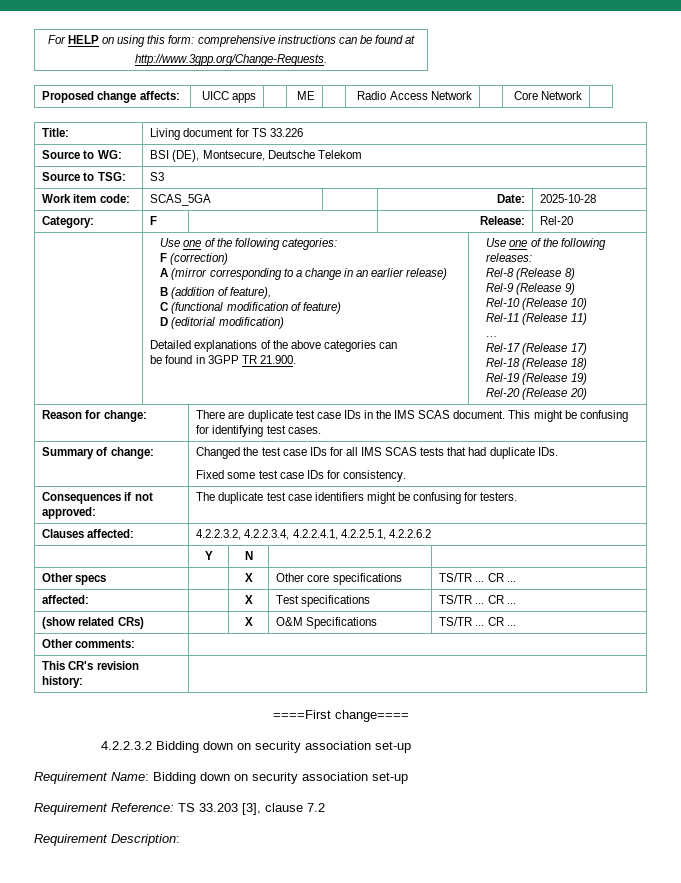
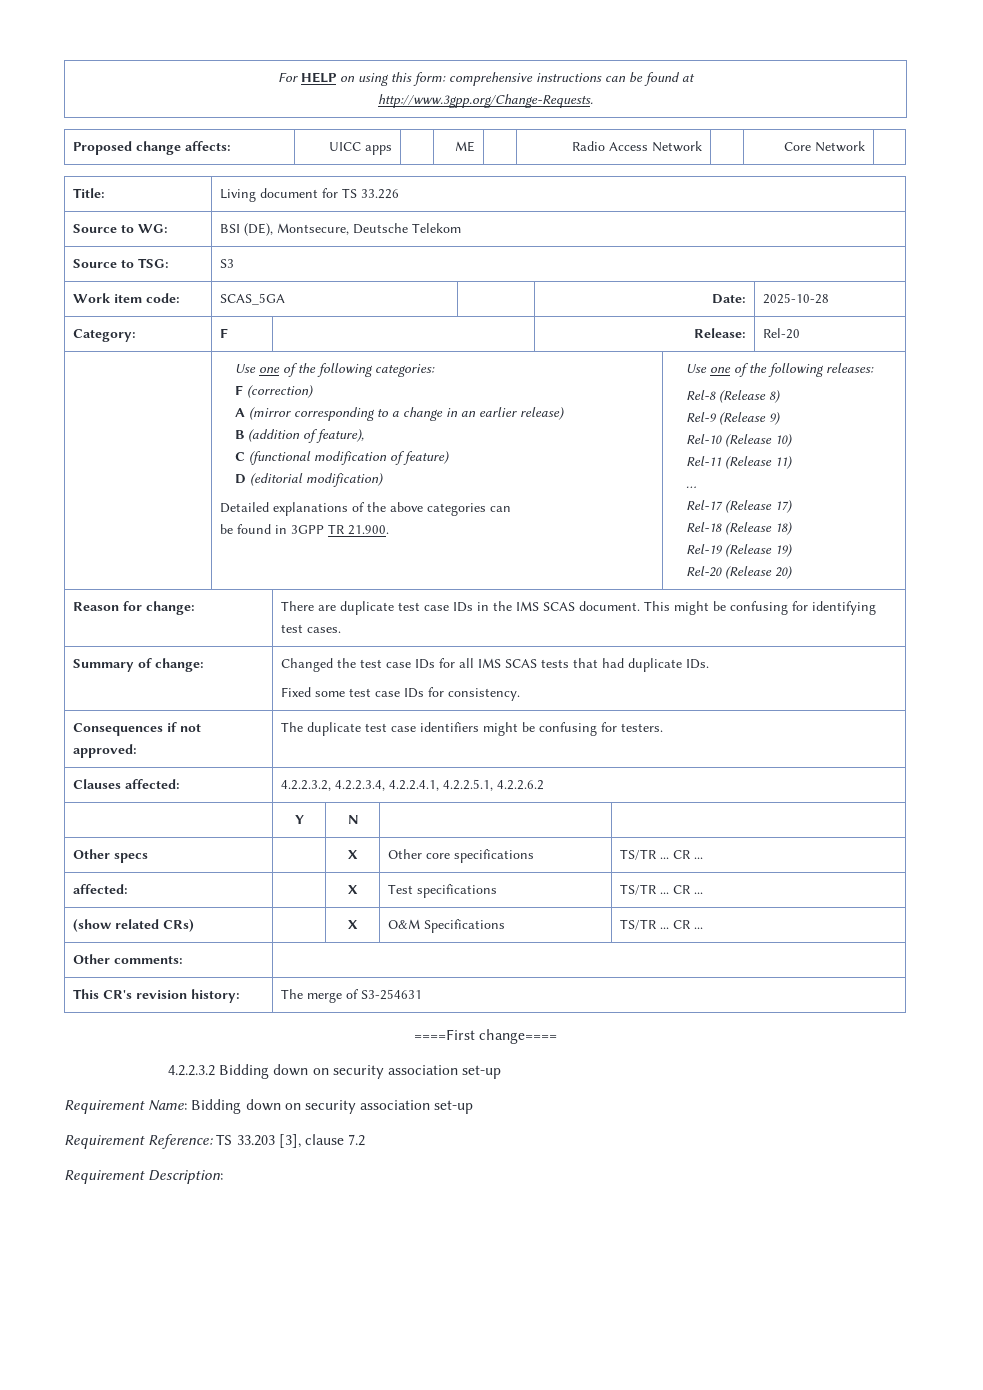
- This CR's revision history: |
+ This CR's revision history: | The merge of S3-254631

